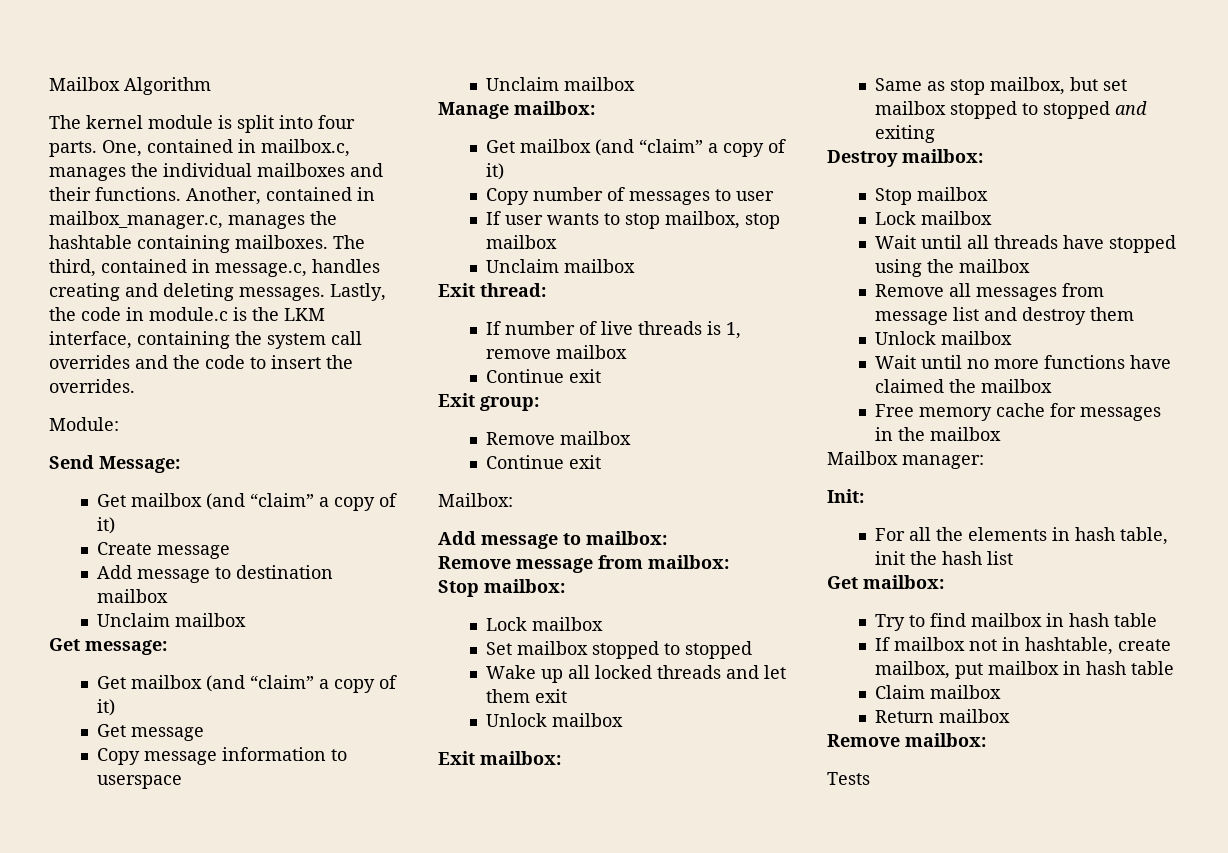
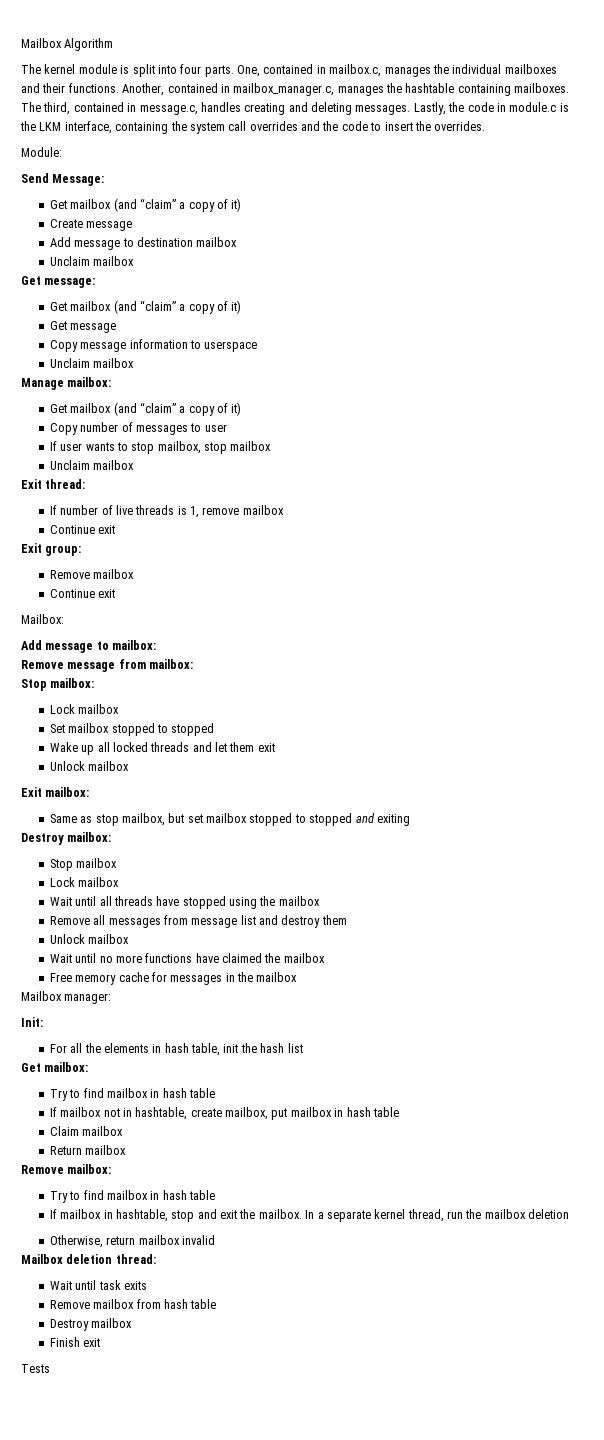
  Remove mailbox:
+ Try to find mailbox in hash table
+ If mailbox in hashtable, stop and exit the mailbox. In a separate kernel thread, run the mailbox deletion
+ Otherwise, return mailbox invalid
+ Mailbox deletion thread:
+ Wait until task exits
+ Remove mailbox from hash table
+ Destroy mailbox
+ Finish exit

